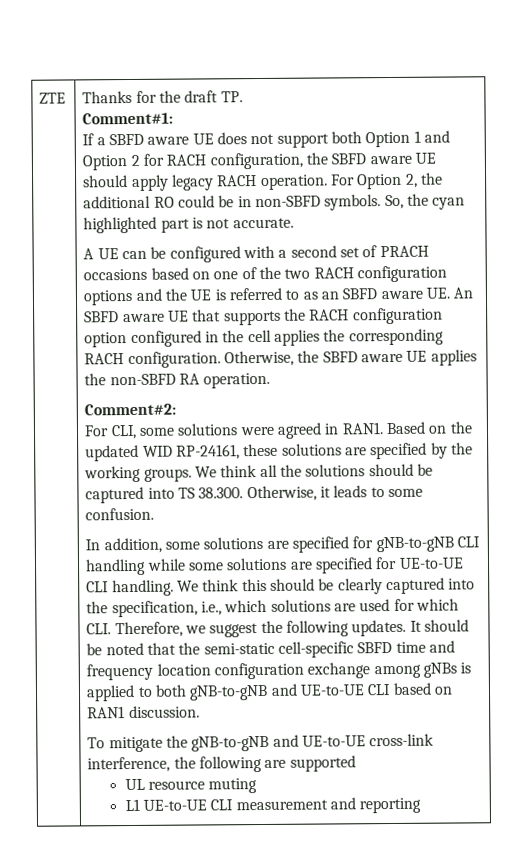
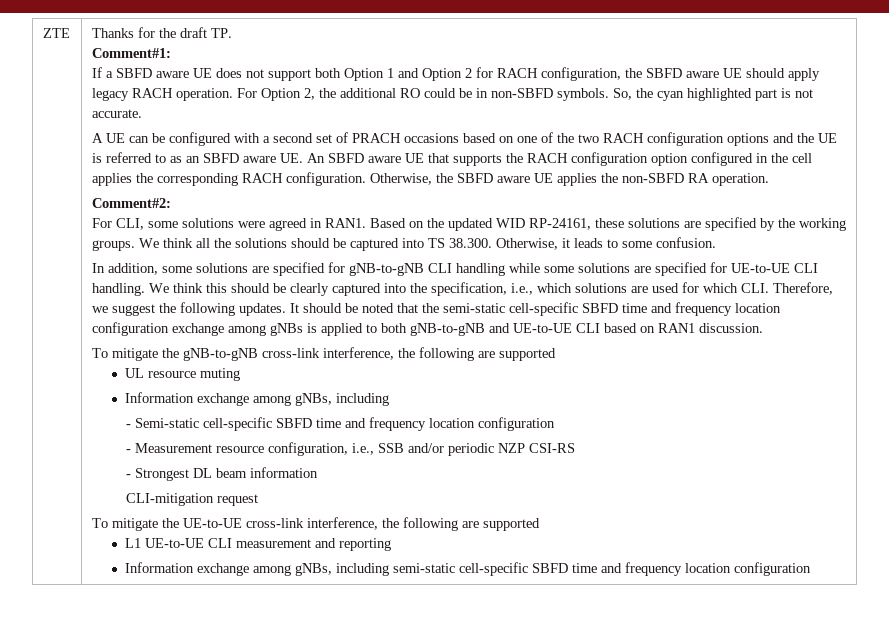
- To mitigate the gNB-to-gNB and UE-to-UE cross-link interference, the following are supported
+ To mitigate the gNB-to-gNB cross-link interference, the following are supported
  UL resource muting
+ Information exchange among gNBs, including
+ - Semi-static cell-specific SBFD time and frequency location configuration
+ - Measurement resource configuration, i.e., SSB and/or periodic NZP CSI-RS
+ - Strongest DL beam information
+ CLI-mitigation request
+ To mitigate the UE-to-UE cross-link interference, the following are supported
+ Information exchange among gNBs, including semi-static cell-specific SBFD time and frequency location configuration

